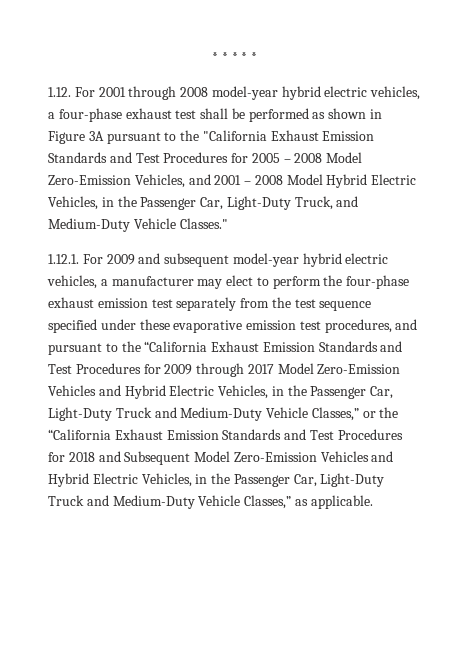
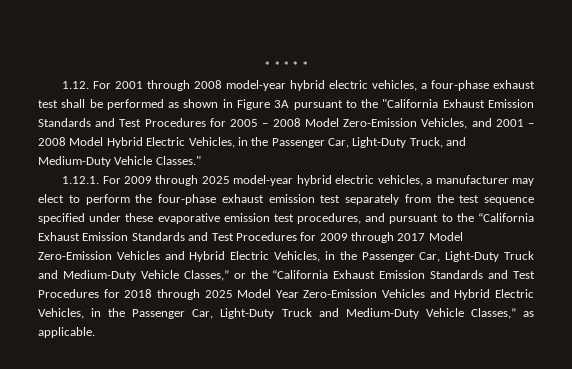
- 1.12.1. For 2009 and subsequent model-year hybrid electric vehicles, a manufacturer may elect to perform the four-phase exhaust emission test separately from the test sequence specified under these evaporative emission test procedures, and pursuant to the “California Exhaust Emission Standards and Test Procedures for 2009 through 2017 Model Zero-Emission Vehicles and Hybrid Electric Vehicles, in the Passenger Car, Light-Duty Truck and Medium-Duty Vehicle Classes,” or the “California Exhaust Emission Standards and Test Procedures for 2018 and Subsequent Model Zero-Emission Vehicles and Hybrid Electric Vehicles, in the Passenger Car, Light-Duty Truck and Medium-Duty Vehicle Classes,” as applicable.
+ 1.12.1. For 2009 through 2025 model-year hybrid electric vehicles, a manufacturer may elect to perform the four-phase exhaust emission test separately from the test sequence specified under these evaporative emission test procedures, and pursuant to the “California Exhaust Emission Standards and Test Procedures for 2009 through 2017 Model Zero-Emission Vehicles and Hybrid Electric Vehicles, in the Passenger Car, Light-Duty Truck and Medium-Duty Vehicle Classes,” or the “California Exhaust Emission Standards and Test Procedures for 2018 through 2025 Model Year Zero-Emission Vehicles and Hybrid Electric Vehicles, in the Passenger Car, Light-Duty Truck and Medium-Duty Vehicle Classes,” as applicable.

